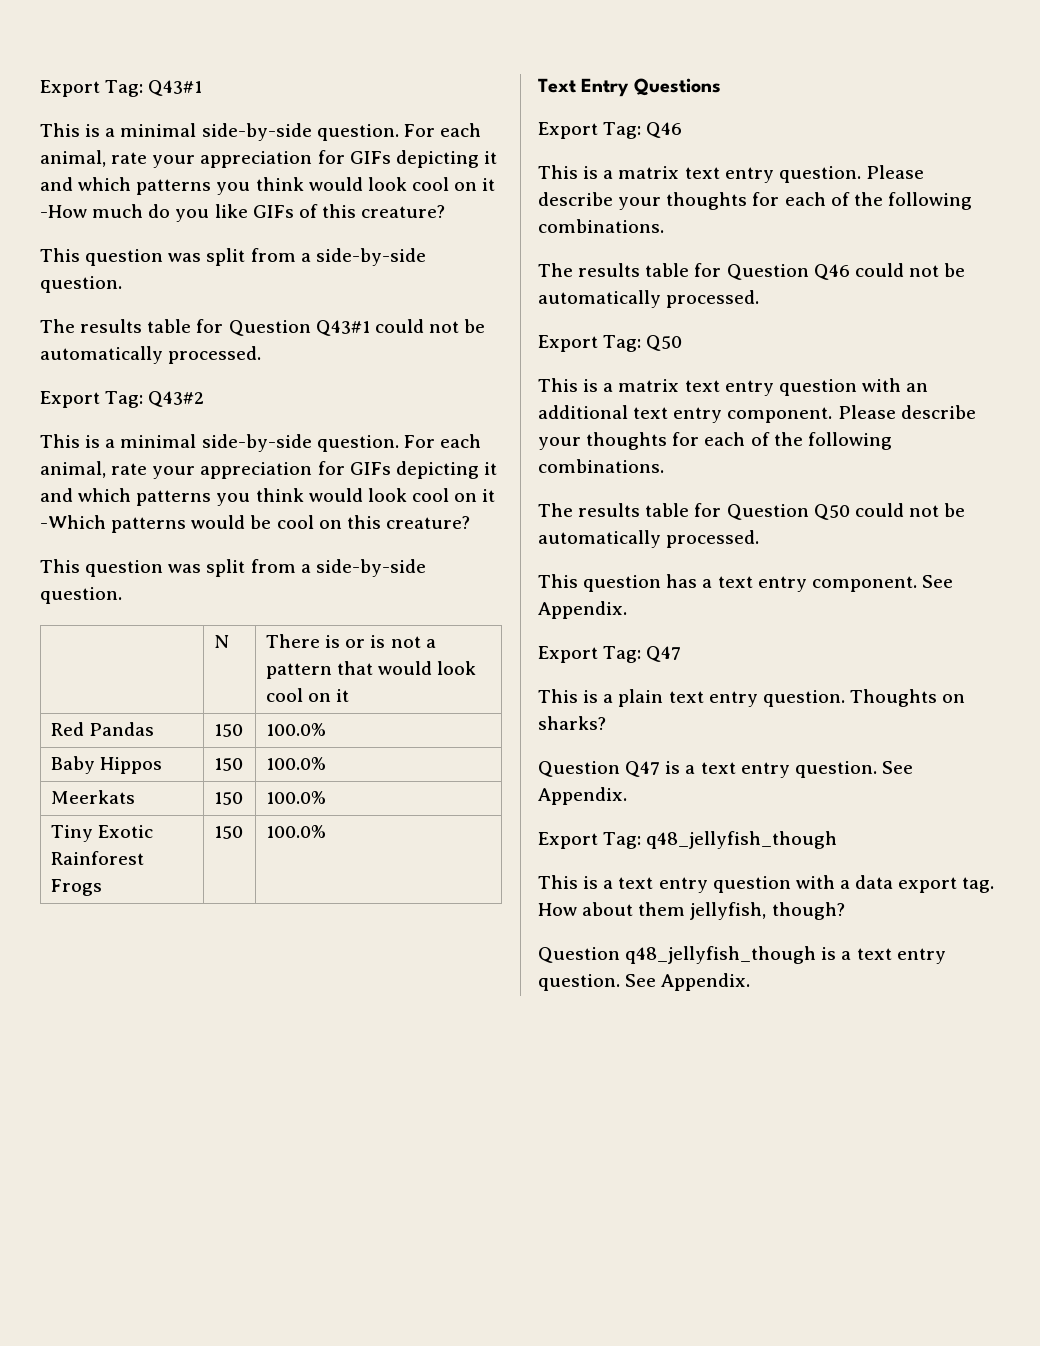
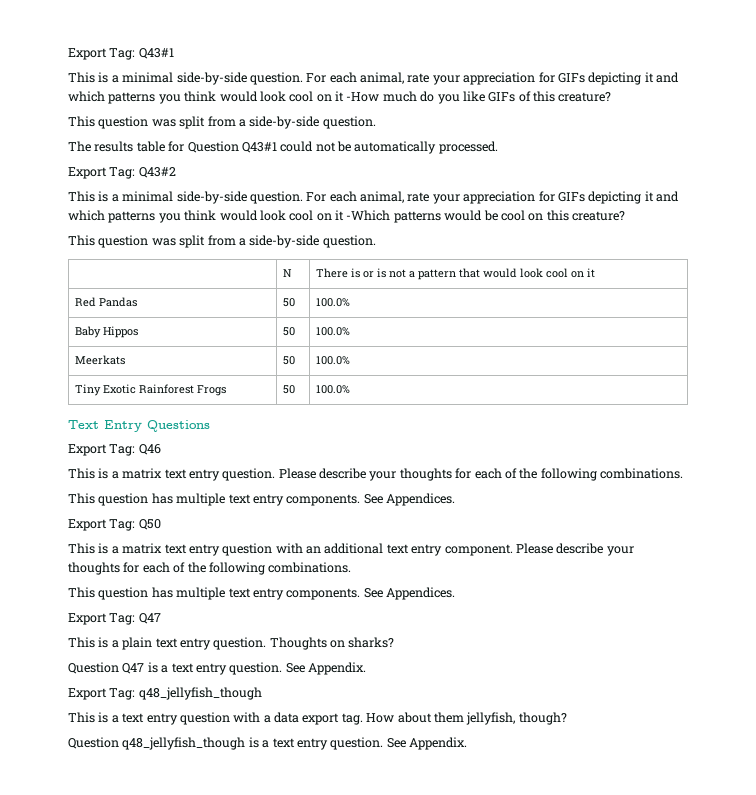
- Red Pandas | 150 | 100.0%
+ Red Pandas | 50 | 100.0%
- Baby Hippos | 150 | 100.0%
+ Baby Hippos | 50 | 100.0%
- Meerkats | 150 | 100.0%
+ Meerkats | 50 | 100.0%
- Tiny Exotic Rainforest Frogs | 150 | 100.0%
+ Tiny Exotic Rainforest Frogs | 50 | 100.0%
  This is a matrix text entry question. Please describe your thoughts for each of the following combinations.
- The results table for Question Q46 could not be automatically processed.
+ This question has multiple text entry components. See Appendices.
  This is a matrix text entry question with an additional text entry component. Please describe your thoughts for each of the following combinations.
- The results table for Question Q50 could not be automatically processed.
- This question has a text entry component. See Appendix.
+ This question has multiple text entry components. See Appendices.

